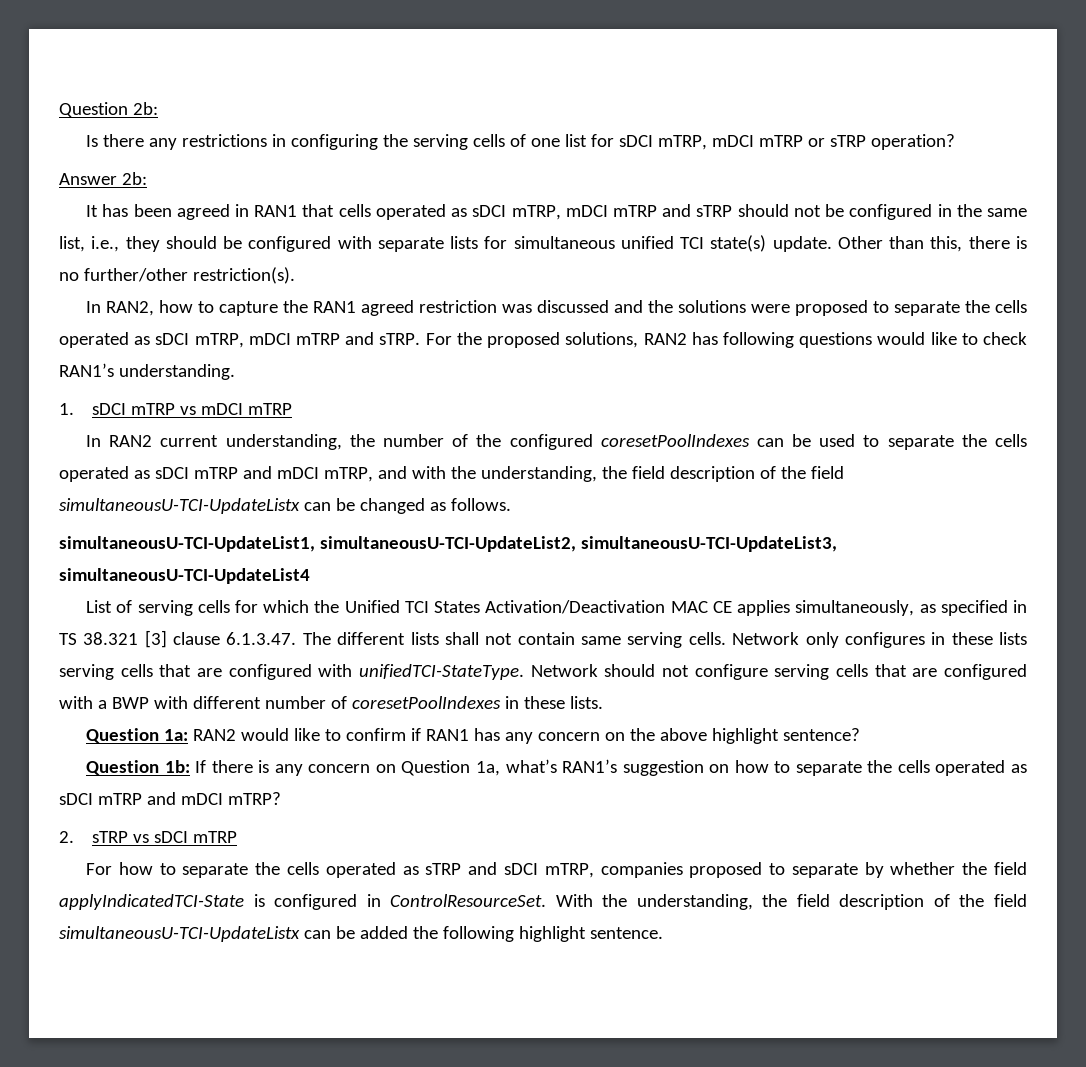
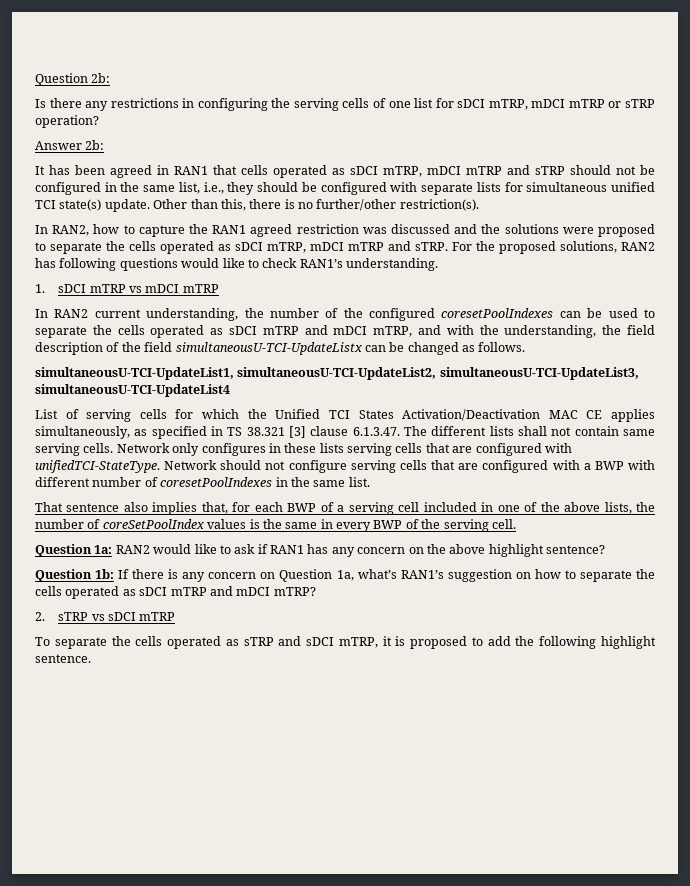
- Network should not configure serving cells that are configured with a BWP with different number of coresetPoolIndexes in these lists.
+ Network should not configure serving cells that are configured with a BWP with different number of coresetPoolIndexes in the same list.
+ That sentence also implies that, for each BWP of a serving cell included in one of the above lists, the number of coreSetPoolIndex values is the same in every BWP of the serving cell.
- Question 1a: RAN2 would like to confirm if RAN1 has any concern on the above highlight sentence?
+ Question 1a: RAN2 would like to ask if RAN1 has any concern on the above highlight sentence?
- For how to separate the cells operated as sTRP and sDCI mTRP, companies proposed to separate by whether the field applyIndicatedTCI-State is configured in ControlResourceSet. With the understanding, the field description of the field simultaneousU-TCI-UpdateListx can be added the following highlight sentence.
+ To separate the cells operated as sTRP and sDCI mTRP, it is proposed to add the following highlight sentence.

